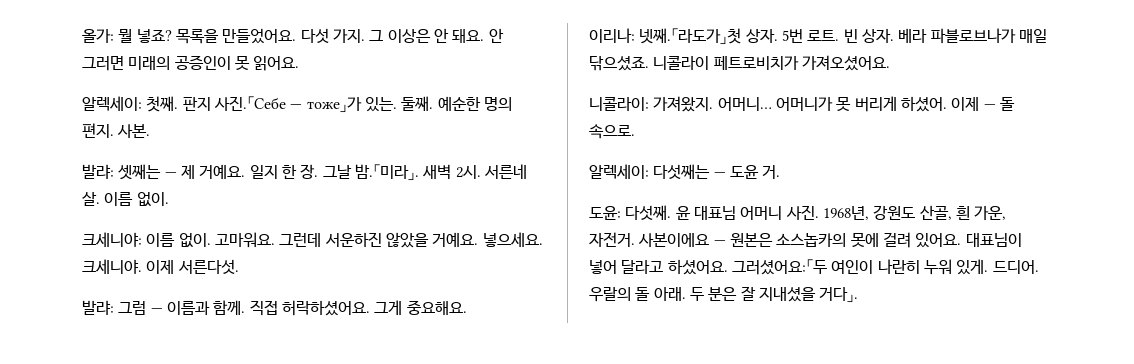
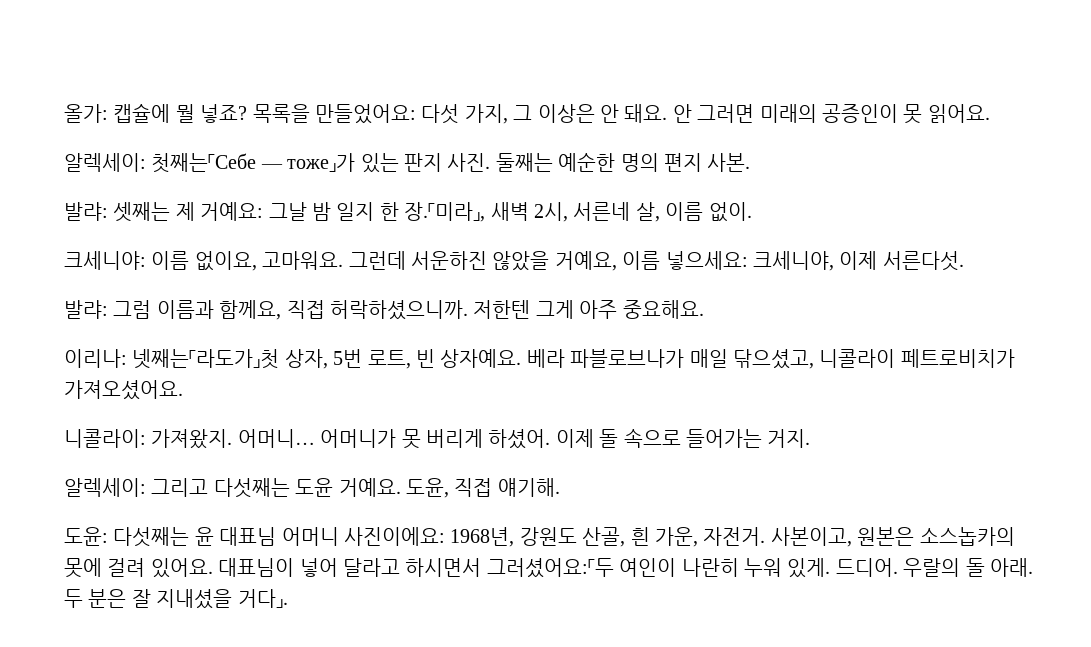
- 올가: 뭘 넣죠?
+ 올가: 캡슐에 뭘 넣죠?
- 목록을 만들었어요. 다섯 가지. 그 이상은 안 돼요.
+ 목록을 만들었어요: 다섯 가지, 그 이상은 안 돼요.
- 알렉세이: 첫째. 판지 사진.「Себе — тоже」가 있는. 둘째. 예순한 명의 편지. 사본.
+ 알렉세이: 첫째는「Себе — тоже」가 있는 판지 사진. 둘째는 예순한 명의 편지 사본.
- 발랴: 셋째는 — 제 거예요. 일지 한 장. 그날 밤.「미라」. 새벽 2시. 서른네 살. 이름 없이.
+ 발랴: 셋째는 제 거예요: 그날 밤 일지 한 장.「미라」, 새벽 2시, 서른네 살, 이름 없이.
- 크세니야: 이름 없이. 고마워요.
+ 크세니야: 이름 없이요, 고마워요.
- 그런데 서운하진 않았을 거예요. 넣으세요. 크세니야. 이제 서른다섯.
+ 그런데 서운하진 않았을 거예요, 이름 넣으세요: 크세니야, 이제 서른다섯.
- 발랴: 그럼 — 이름과 함께. 직접 허락하셨어요. 그게 중요해요.
+ 발랴: 그럼 이름과 함께요, 직접 허락하셨으니까. 저한텐 그게 아주 중요해요.
- 이리나: 넷째.「라도가」첫 상자. 5번 로트. 빈 상자.
+ 이리나: 넷째는「라도가」첫 상자, 5번 로트, 빈 상자예요.
- 베라 파블로브나가 매일 닦으셨죠. 니콜라이 페트로비치가 가져오셨어요.
+ 베라 파블로브나가 매일 닦으셨고, 니콜라이 페트로비치가 가져오셨어요.
- 이제 — 돌 속으로.
- 알렉세이: 다섯째는 — 도윤 거.
+ 이제 돌 속으로 들어가는 거지.
+ 알렉세이: 그리고 다섯째는 도윤 거예요. 도윤, 직접 얘기해.
- 도윤: 다섯째. 윤 대표님 어머니 사진. 1968년, 강원도 산골, 흰 가운, 자전거.
+ 도윤: 다섯째는 윤 대표님 어머니 사진이에요: 1968년, 강원도 산골, 흰 가운, 자전거.
- 사본이에요 — 원본은 소스놉카의 못에 걸려 있어요.
+ 사본이고, 원본은 소스놉카의 못에 걸려 있어요.
- 대표님이 넣어 달라고 하셨어요. 그러셨어요:「두 여인이 나란히 누워 있게.
+ 대표님이 넣어 달라고 하시면서 그러셨어요:「두 여인이 나란히 누워 있게.

